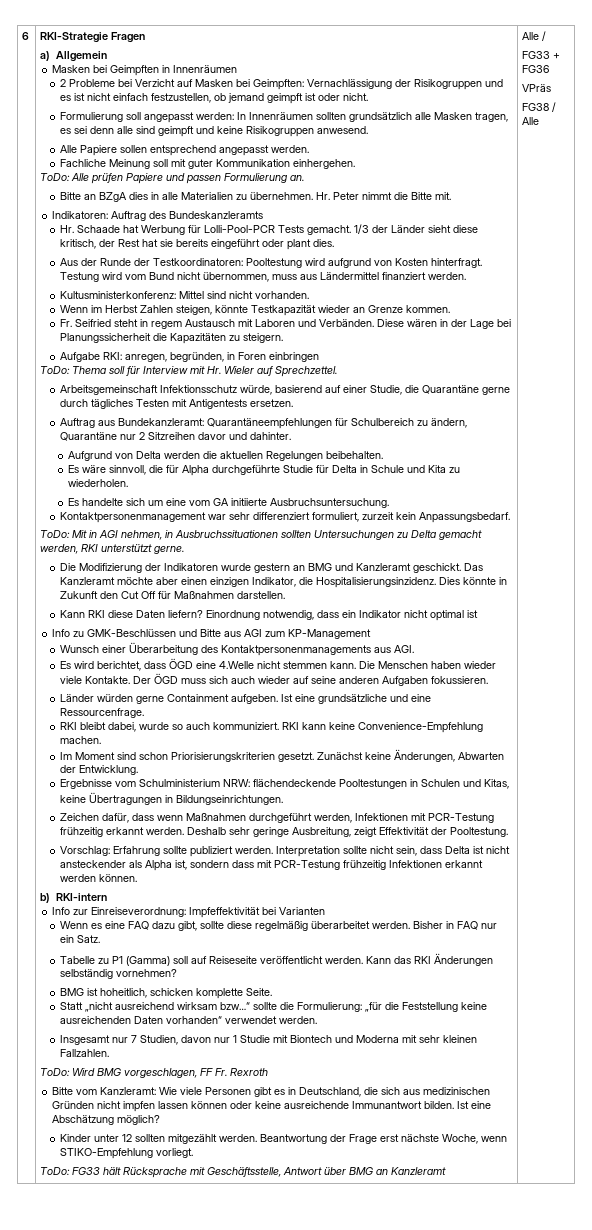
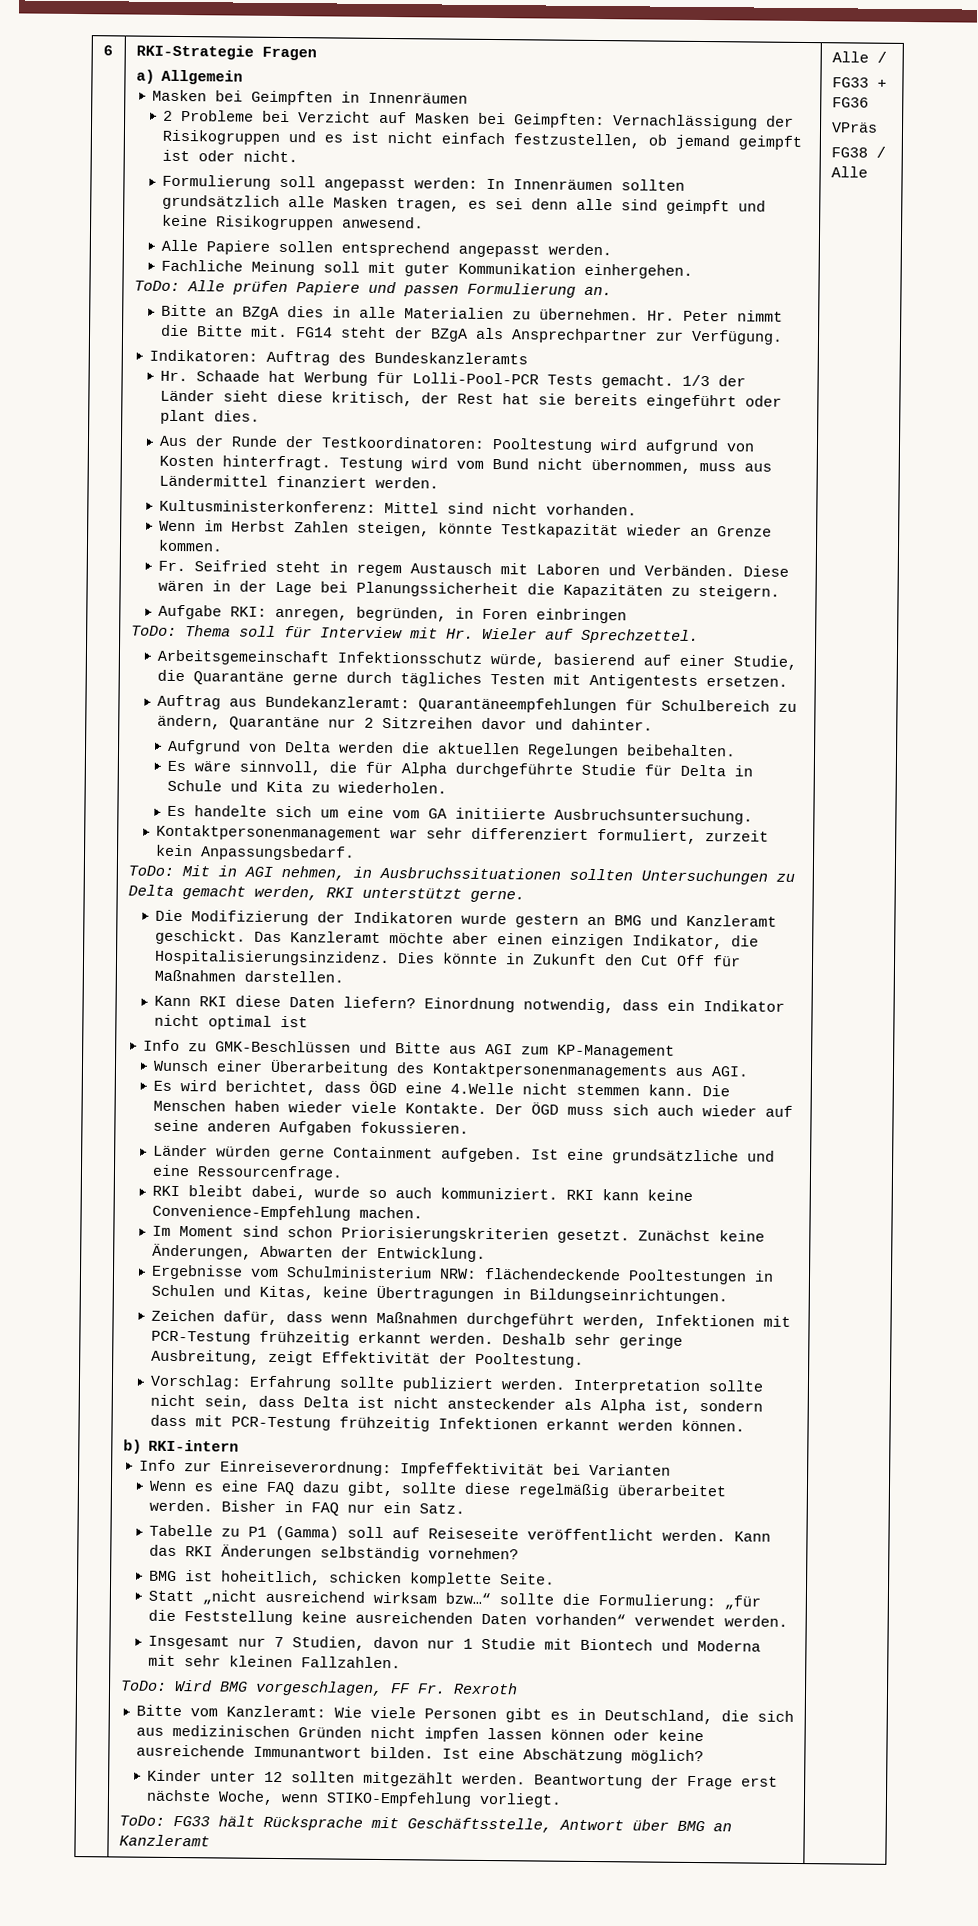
+ FG14 steht der BZgA als Ansprechpartner zur Verfügung.

